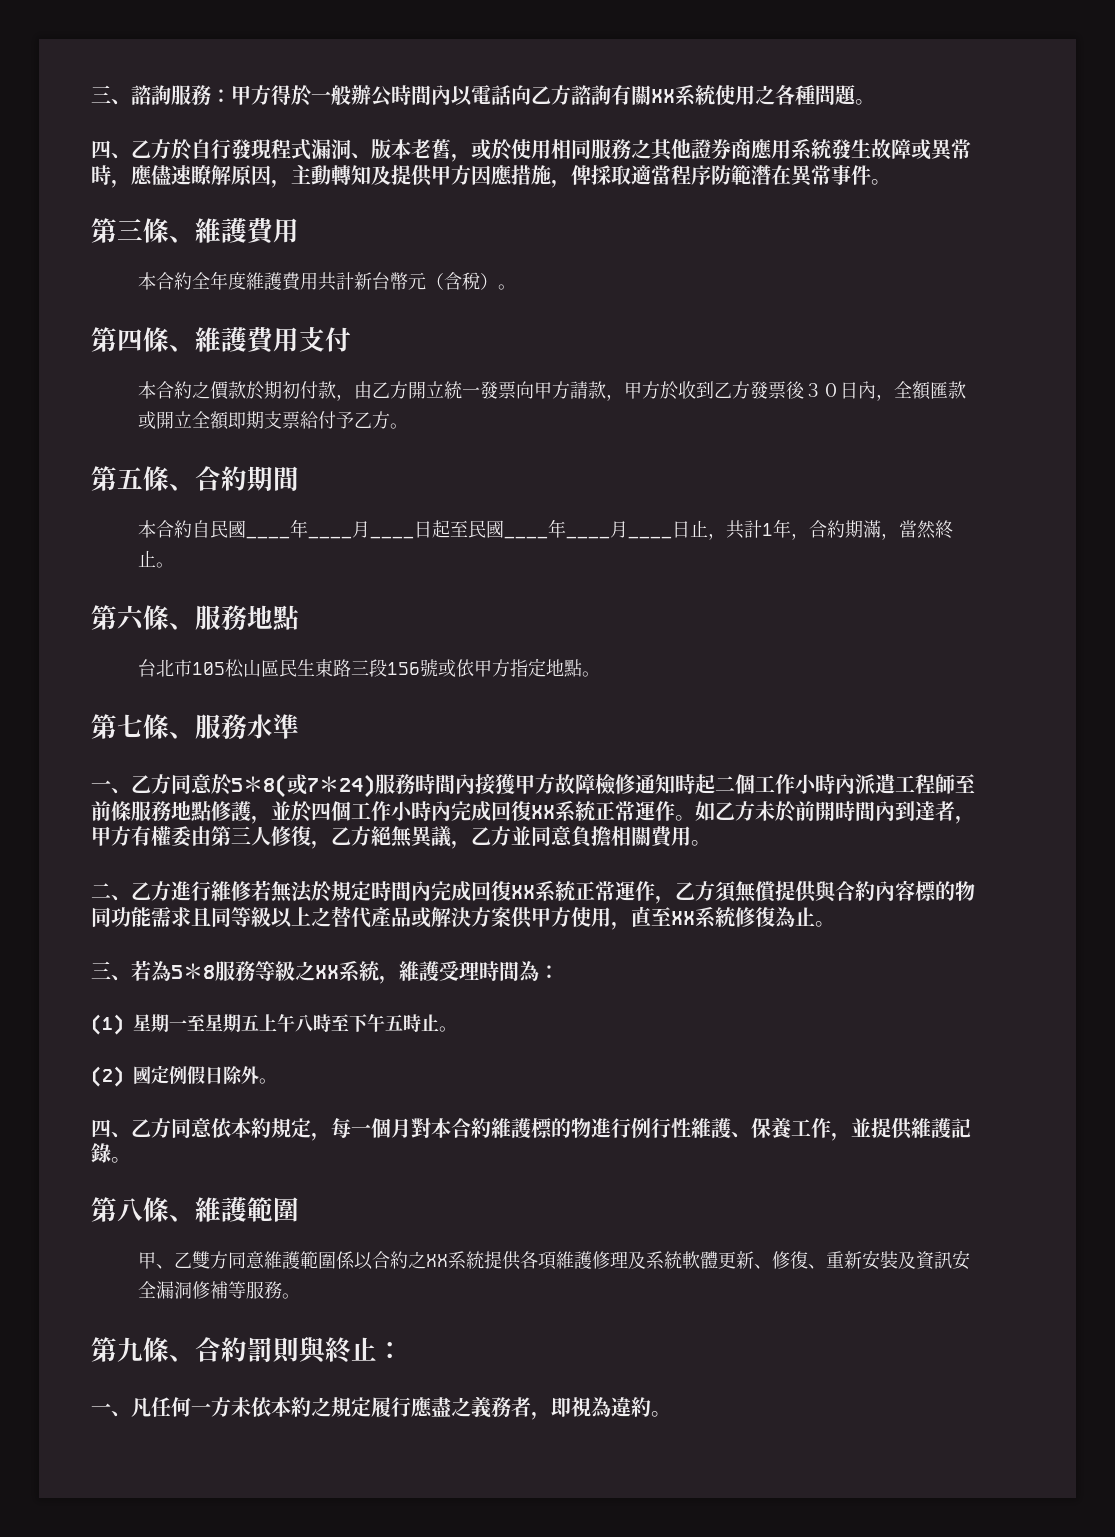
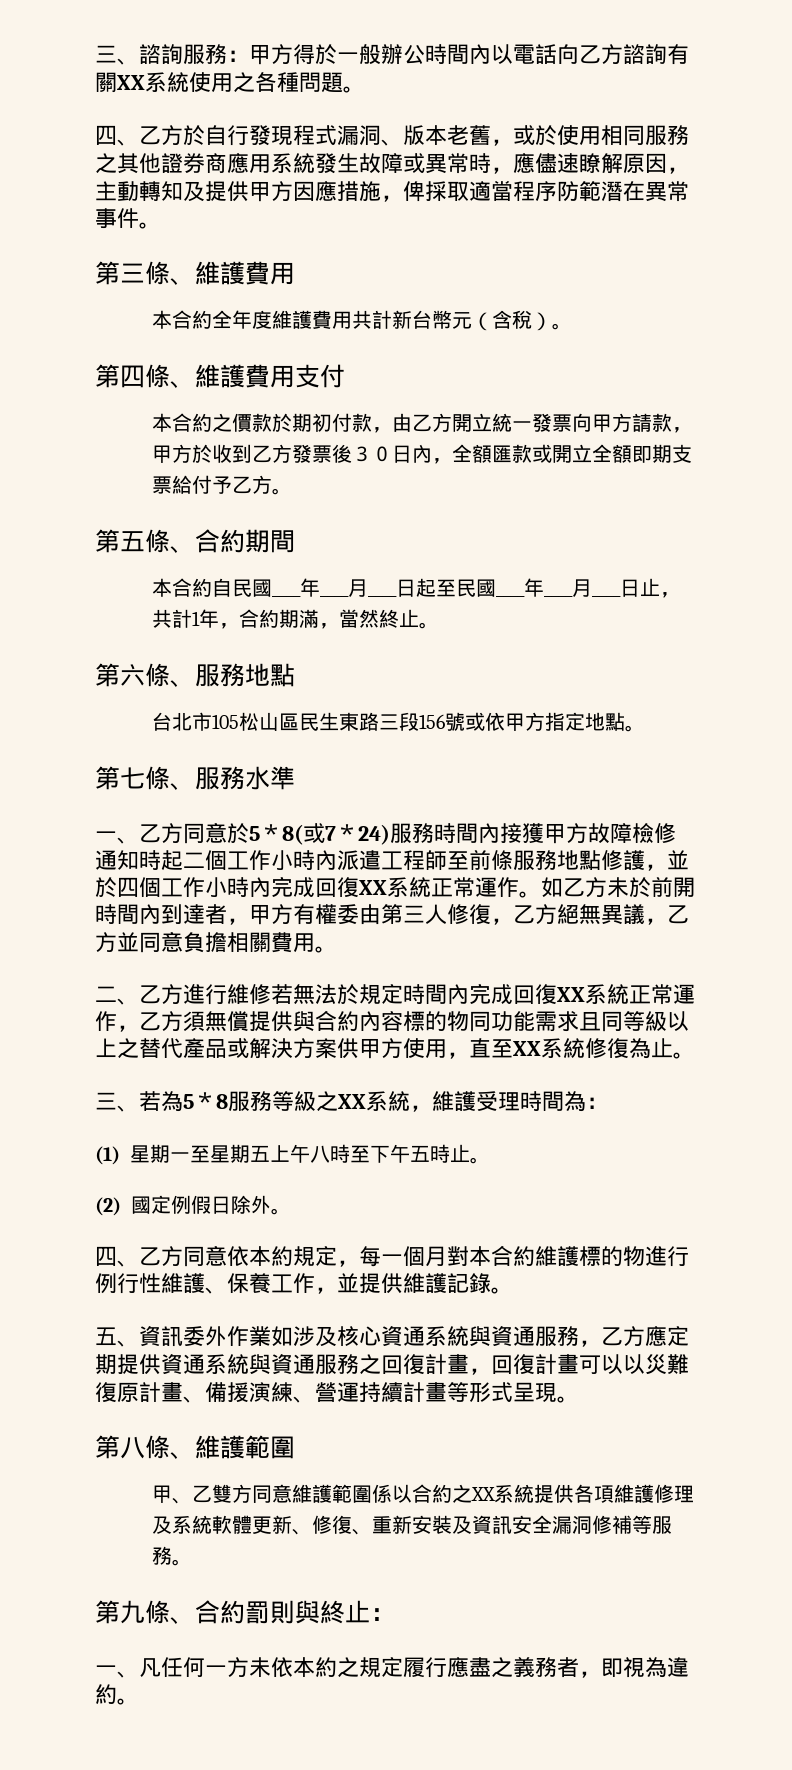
+ 五、資訊委外作業如涉及核心資通系統與資通服務，乙方應定期提供資通系統與資通服務之回復計畫，回復計畫可以以災難復原計畫、備援演練、營運持續計畫等形式呈現。

